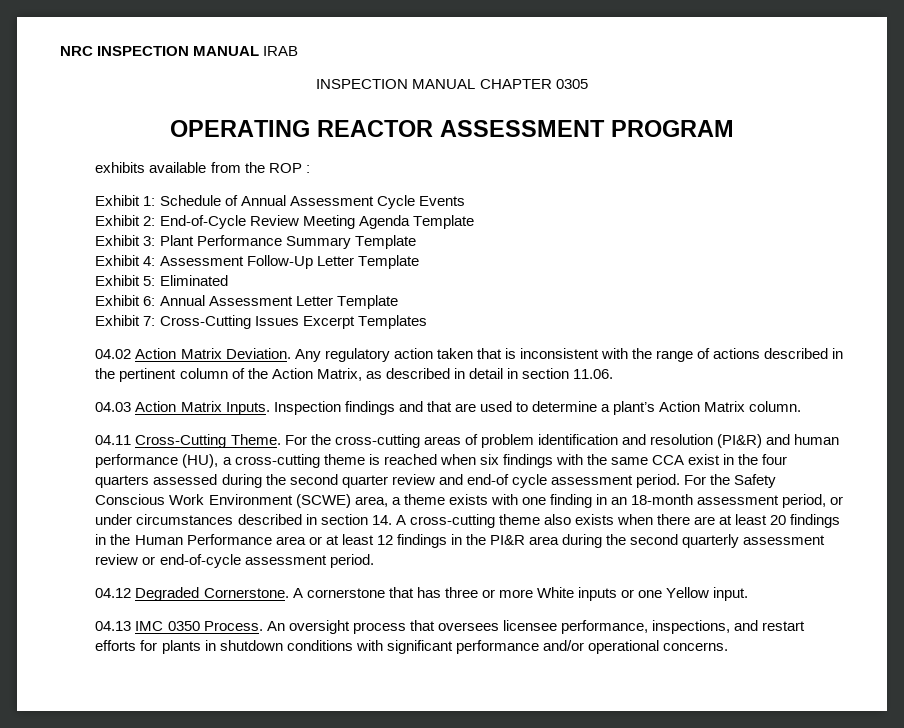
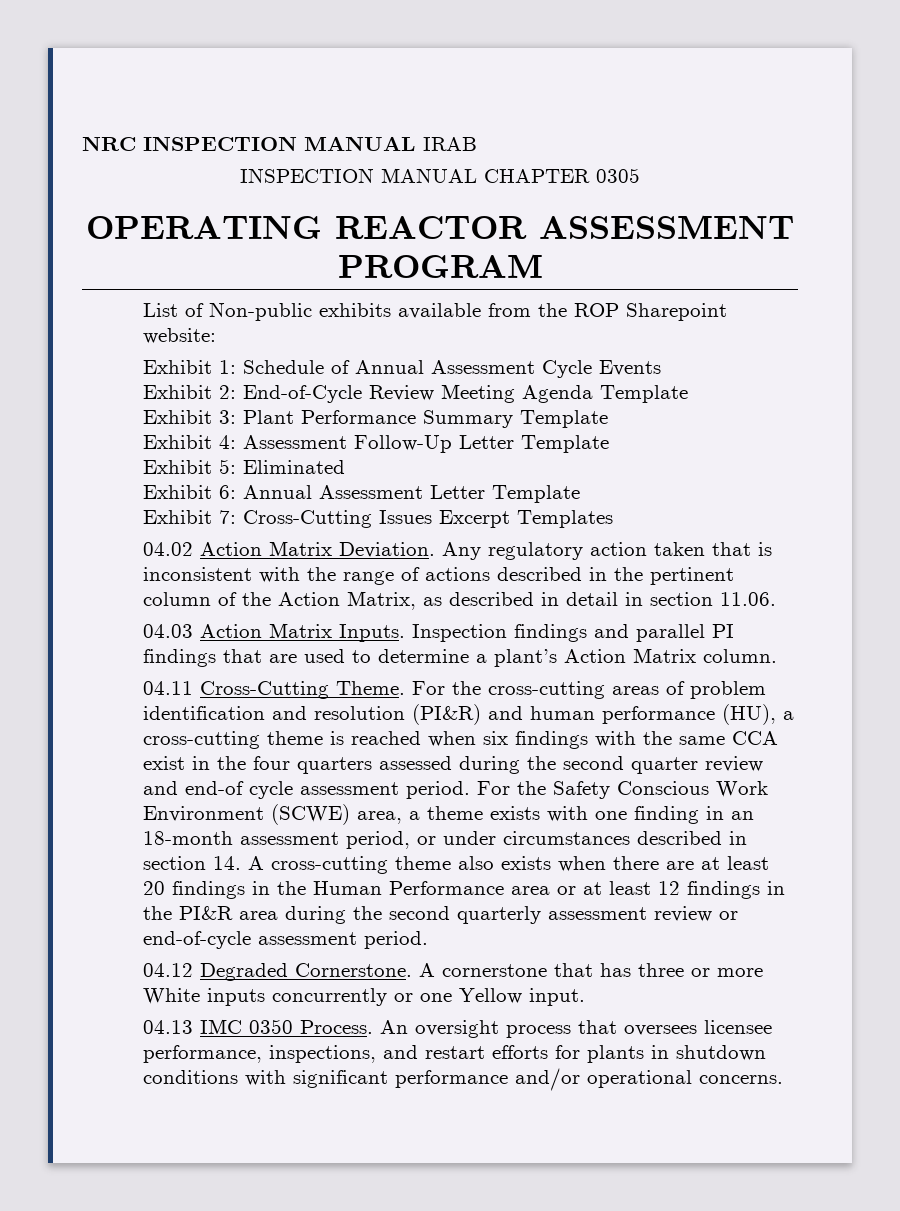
- exhibits available from the ROP :
+ List of Non-public exhibits available from the ROP Sharepoint website:
- Inspection findings and that are used to determine a plant’s Action Matrix column.
+ Inspection findings and parallel PI findings that are used to determine a plant’s Action Matrix column.
- A cornerstone that has three or more White inputs or one Yellow input.
+ A cornerstone that has three or more White inputs concurrently or one Yellow input.

